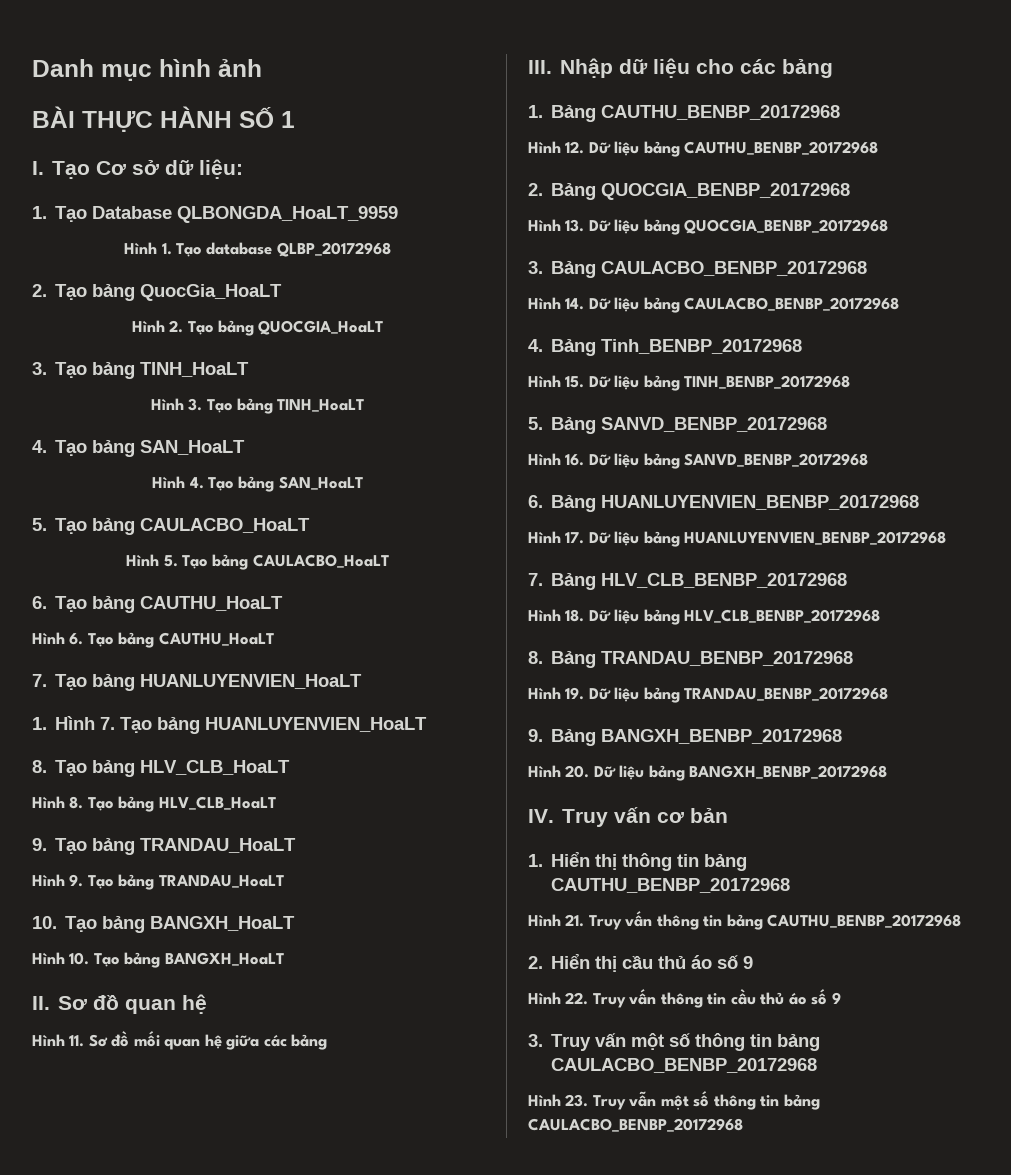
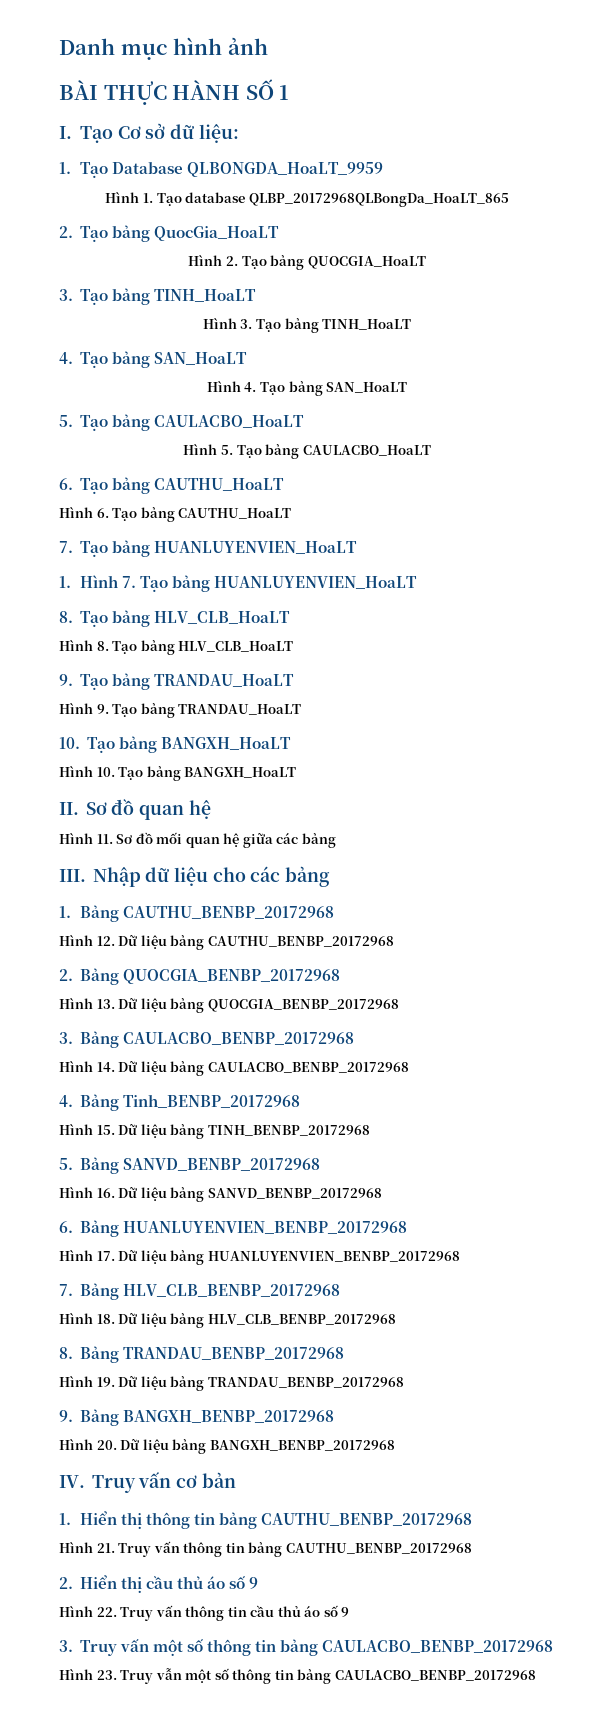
- Hình 1. Tạo database QLBP_20172968
+ Hình 1. Tạo database QLBP_20172968QLBongDa_HoaLT_865

